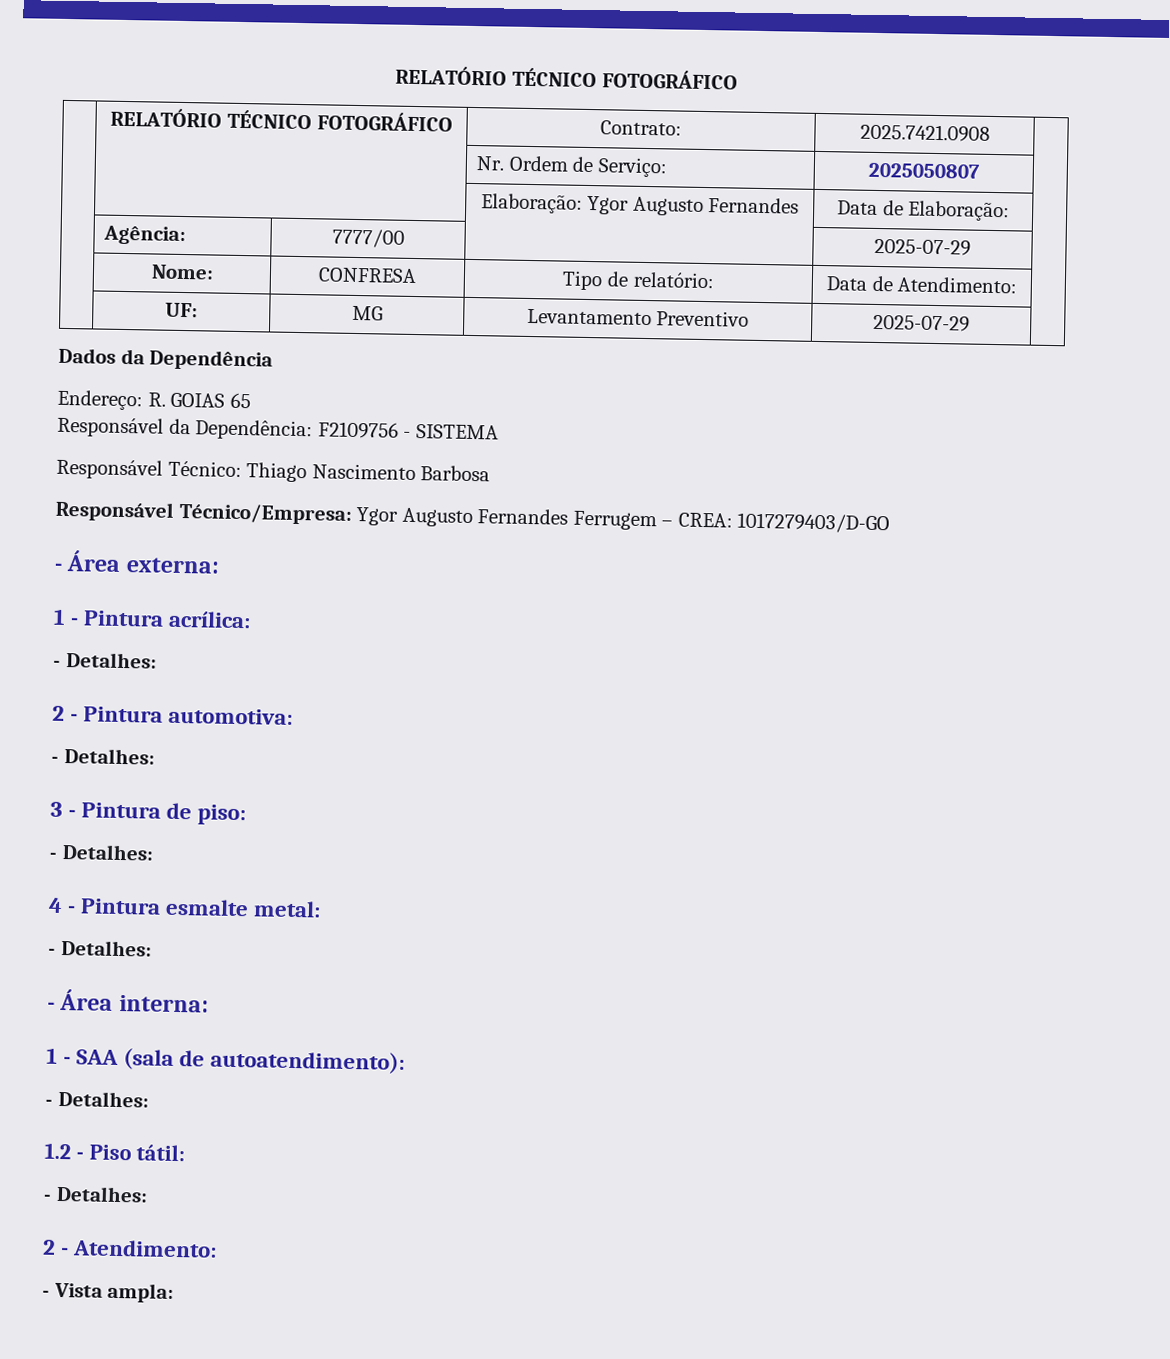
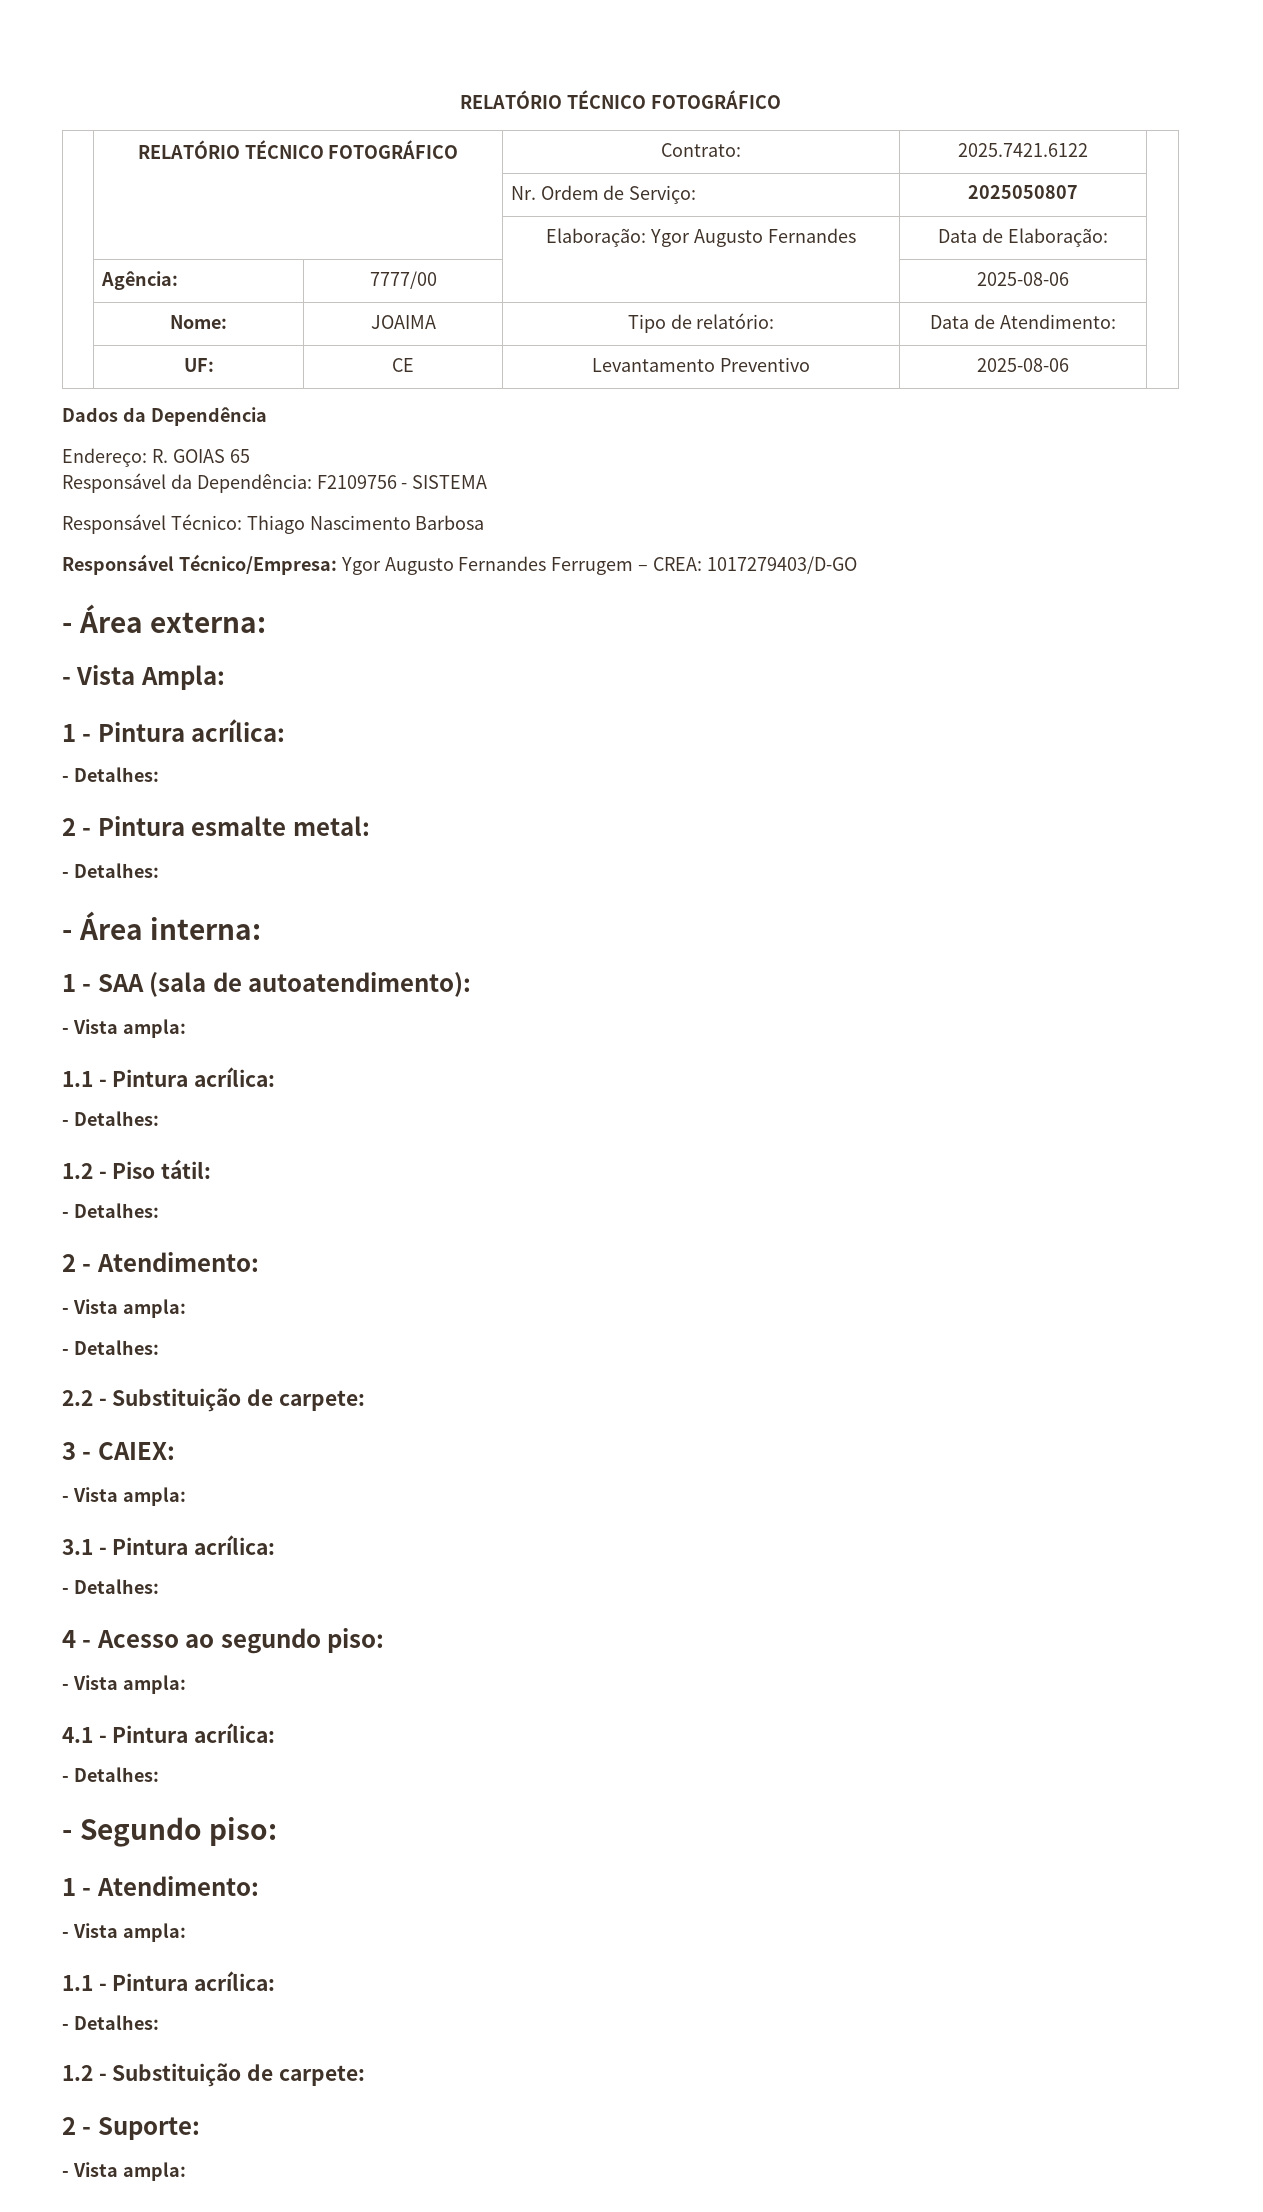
- | RELATÓRIO TÉCNICO FOTOGRÁFICO | Contrato: | 2025.7421.0908 |
+ | RELATÓRIO TÉCNICO FOTOGRÁFICO | Contrato: | 2025.7421.6122 |
- | Agência: | 7777/00 | | 2025-07-29 |
+ | Agência: | 7777/00 | | 2025-08-06 |
- | Nome: | CONFRESA | Tipo de relatório: | Data de Atendimento: |
+ | Nome: | JOAIMA | Tipo de relatório: | Data de Atendimento: |
- | UF: | MG | Levantamento Preventivo | 2025-07-29 |
+ | UF: | CE | Levantamento Preventivo | 2025-08-06 |
+ - Vista Ampla:
- 2 - Pintura automotiva:
- - Detalhes:
- 3 - Pintura de piso:
- - Detalhes:
- 4 - Pintura esmalte metal:
+ 2 - Pintura esmalte metal:
  1 - SAA (sala de autoatendimento):
+ - Vista ampla:
+ 1.1 - Pintura acrílica:
  2 - Atendimento:
+ - Vista ampla:
+ - Detalhes:
+ 2.2 - Substituição de carpete:
+ 3 - CAIEX:
+ - Vista ampla:
+ 3.1 - Pintura acrílica:
+ - Detalhes:
+ 4 - Acesso ao segundo piso:
+ - Vista ampla:
+ 4.1 - Pintura acrílica:
+ - Detalhes:
+ - Segundo piso:
+ 1 - Atendimento:
+ - Vista ampla:
+ 1.1 - Pintura acrílica:
+ - Detalhes:
+ 1.2 - Substituição de carpete:
+ 2 - Suporte:

